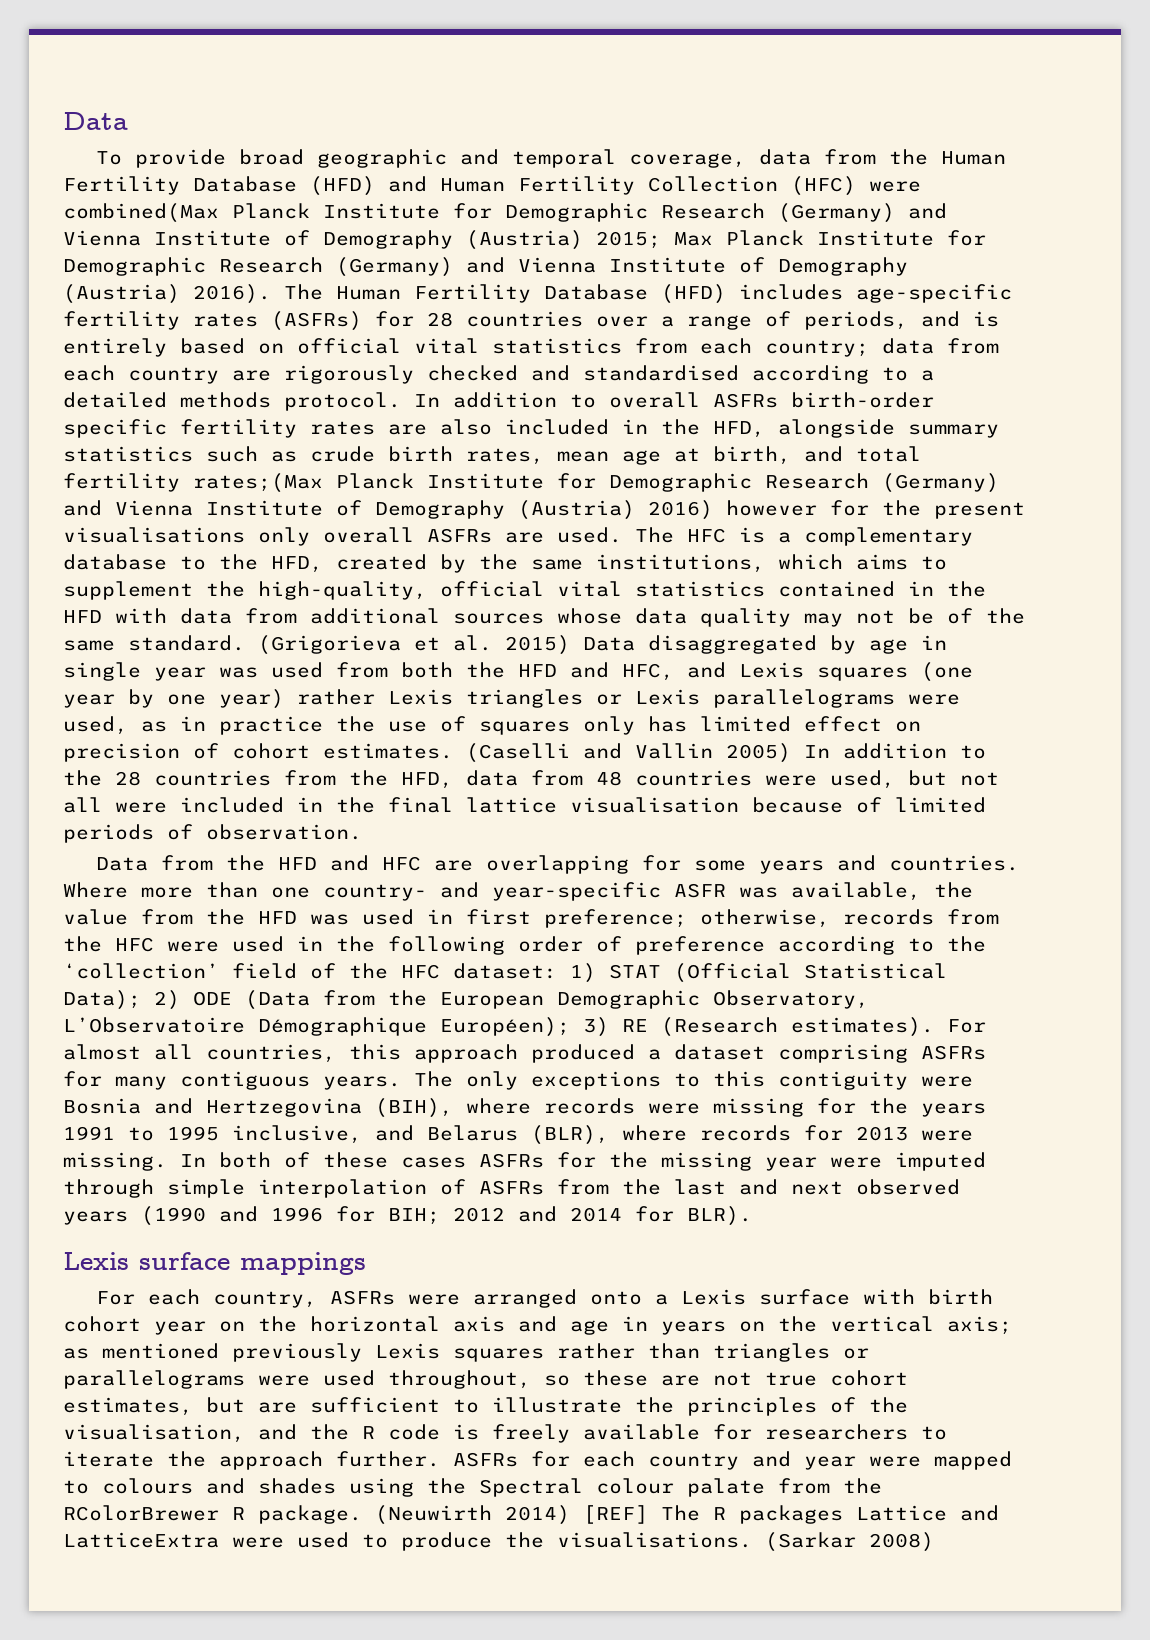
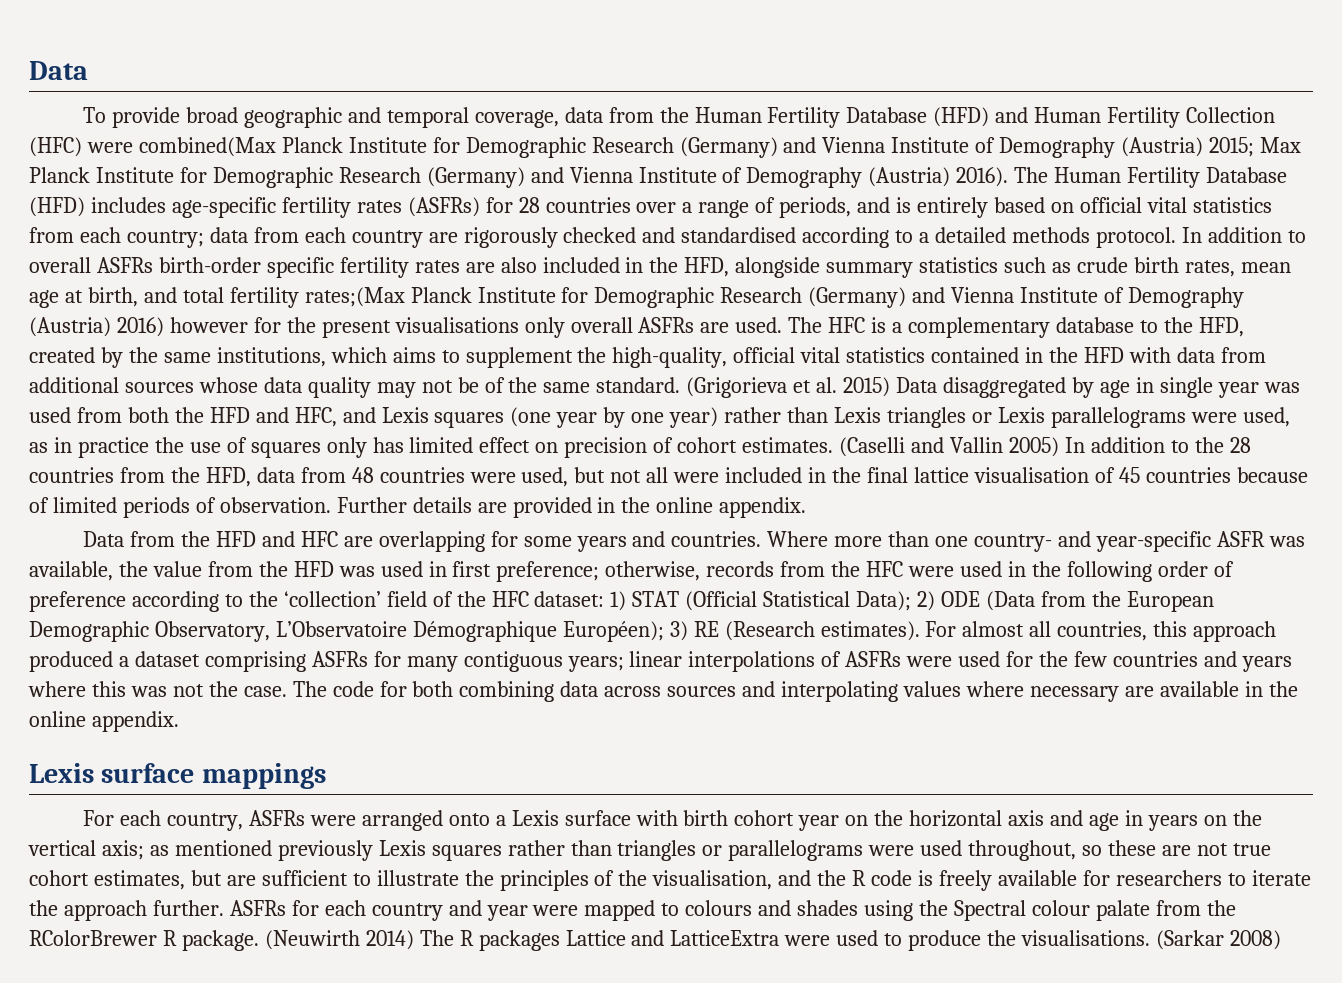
- (Grigorieva et al. 2015) Data disaggregated by age in single year was used from both the HFD and HFC, and Lexis squares (one year by one year) rather Lexis triangles or Lexis parallelograms were used, as in practice the use of squares only has limited effect on precision of cohort estimates.
+ (Grigorieva et al. 2015) Data disaggregated by age in single year was used from both the HFD and HFC, and Lexis squares (one year by one year) rather than Lexis triangles or Lexis parallelograms were used, as in practice the use of squares only has limited effect on precision of cohort estimates.
- (Caselli and Vallin 2005) In addition to the 28 countries from the HFD, data from 48 countries were used, but not all were included in the final lattice visualisation because of limited periods of observation.
+ (Caselli and Vallin 2005) In addition to the 28 countries from the HFD, data from 48 countries were used, but not all were included in the final lattice visualisation of 45 countries because of limited periods of observation. Further details are provided in the online appendix.
- For almost all countries, this approach produced a dataset comprising ASFRs for many contiguous years. The only exceptions to this contiguity were Bosnia and Hertzegovina (BIH), where records were missing for the years 1991 to 1995 inclusive, and Belarus (BLR), where records for 2013 were missing. In both of these cases ASFRs for the missing year were imputed through simple interpolation of ASFRs from the last and next observed years (1990 and 1996 for BIH; 2012 and 2014 for BLR).
+ For almost all countries, this approach produced a dataset comprising ASFRs for many contiguous years; linear interpolations of ASFRs were used for the few countries and years where this was not the case. The code for both combining data across sources and interpolating values where necessary are available in the online appendix.
- (Neuwirth 2014) [REF] The R packages Lattice and LatticeExtra were used to produce the visualisations.
+ (Neuwirth 2014) The R packages Lattice and LatticeExtra were used to produce the visualisations.

